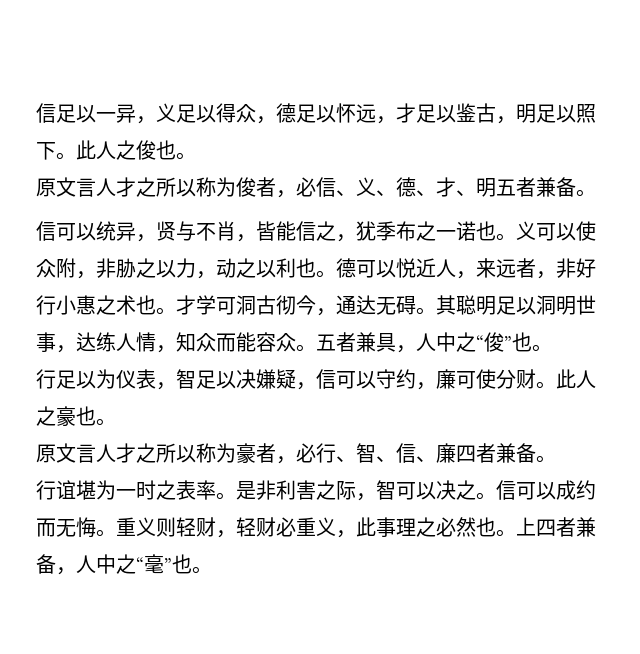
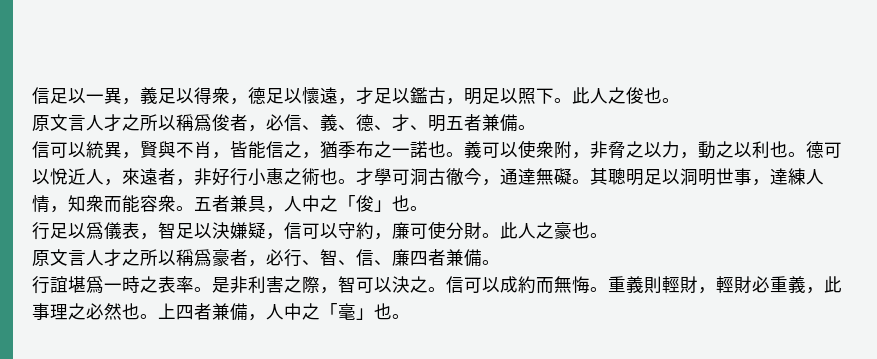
- 信足以一异，义足以得众，德足以怀远，才足以鉴古，明足以照下。
+ 信足以一異，義足以得衆，德足以懷遠，才足以鑑古，明足以照下。
- 原文言人才之所以称为俊者，必信、义、德、才、明五者兼备。
+ 原文言人才之所以稱爲俊者，必信、義、德、才、明五者兼備。
- 信可以统异，贤与不肖，皆能信之，犹季布之一诺也。义可以使众附，非胁之以力，动之以利也。
+ 信可以統異，賢與不肖，皆能信之，猶季布之一諾也。義可以使衆附，非脅之以力，動之以利也。
- 德可以悦近人，来远者，非好行小惠之术也。才学可洞古彻今，通达无碍。其聪明足以洞明世事，达练人情，知众而能容众。
+ 德可以悅近人，來遠者，非好行小惠之術也。才學可洞古徹今，通達無礙。其聰明足以洞明世事，達練人情，知衆而能容衆。
- 五者兼具，人中之“俊”也。
+ 五者兼具，人中之「俊」也。
- 行足以为仪表，智足以决嫌疑，信可以守约，廉可使分财。
+ 行足以爲儀表，智足以決嫌疑，信可以守約，廉可使分財。
- 原文言人才之所以称为豪者，必行、智、信、廉四者兼备。
- 行谊堪为一时之表率。
+ 原文言人才之所以稱爲豪者，必行、智、信、廉四者兼備。
+ 行誼堪爲一時之表率。
- 是非利害之际，智可以决之。
+ 是非利害之際，智可以決之。
- 信可以成约而无悔。重义则轻财，轻财必重义，此事理之必然也。
+ 信可以成約而無悔。重義則輕財，輕財必重義，此事理之必然也。
- 上四者兼备，人中之“毫”也。
+ 上四者兼備，人中之「毫」也。

